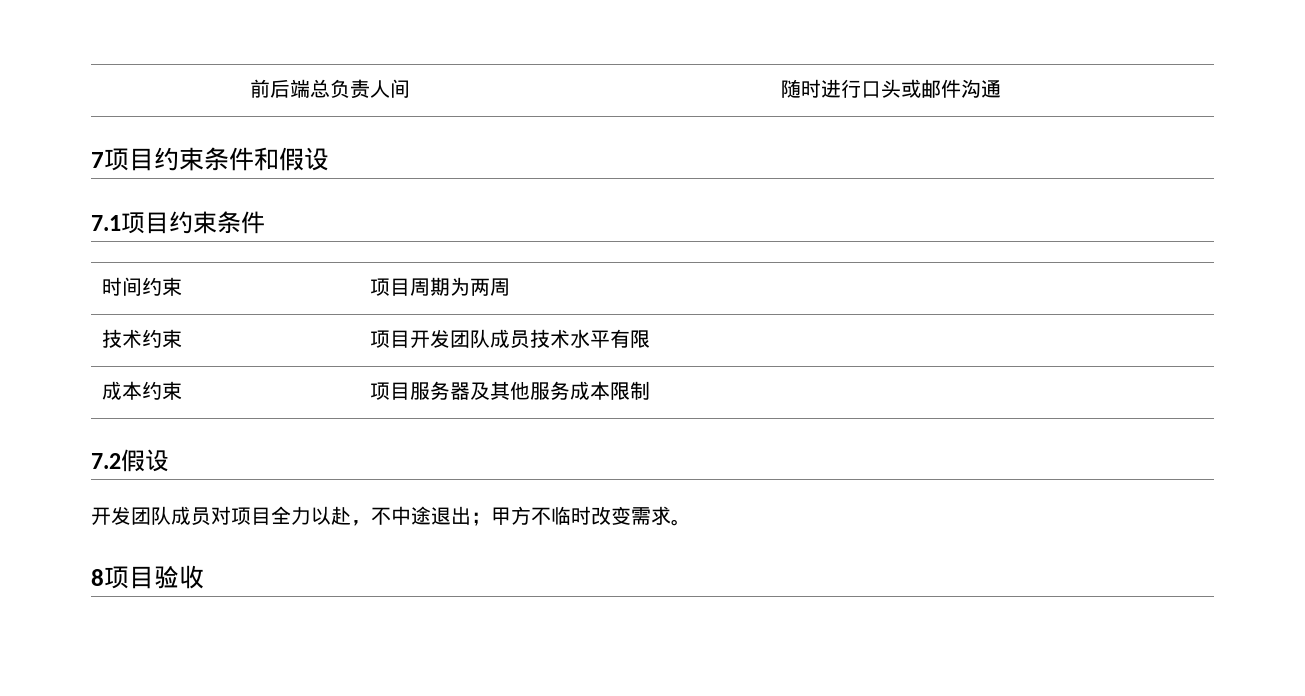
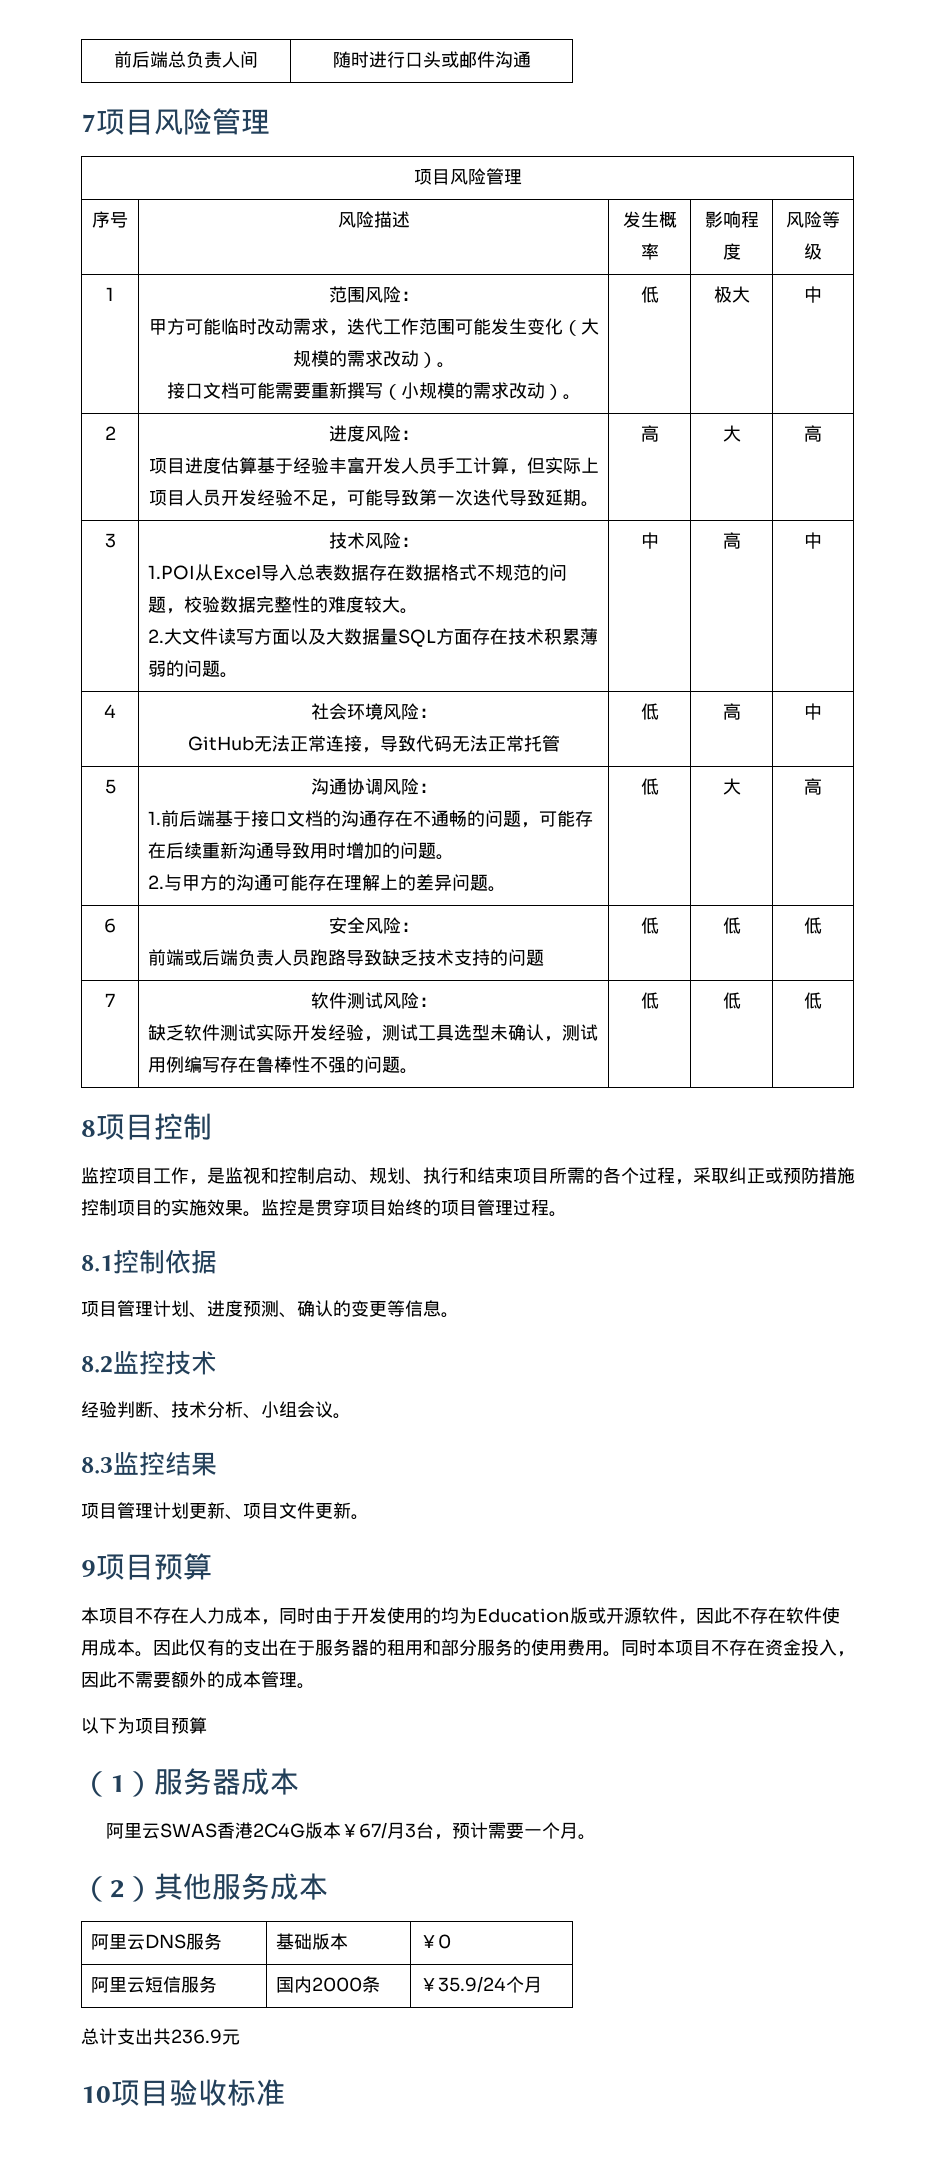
- 7项目约束条件和假设
- 7.1项目约束条件
- 时间约束 | 项目周期为两周
- 技术约束 | 项目开发团队成员技术水平有限
- 成本约束 | 项目服务器及其他服务成本限制
- 7.2假设
- 开发团队成员对项目全力以赴，不中途退出；甲方不临时改变需求。
- 8项目验收
+ 7项目风险管理
+ 项目风险管理
+ 序号 | 风险描述 | 发生概率 | 影响程度 | 风险等级
+ 1 | 范围风险：
+ 甲方可能临时改动需求，迭代工作范围可能发生变化（大规模的需求改动）。
+ 接口文档可能需要重新撰写（小规模的需求改动）。 | 低 | 极大 | 中
+ 2 | 进度风险：
+ 项目进度估算基于经验丰富开发人员手工计算，但实际上项目人员开发经验不足，可能导致第一次迭代导致延期。 | 高 | 大 | 高
+ 3 | 技术风险：
+ 1.POI从Excel导入总表数据存在数据格式不规范的问题，校验数据完整性的难度较大。
+ 2.大文件读写方面以及大数据量SQL方面存在技术积累薄弱的问题。 | 中 | 高 | 中
+ 4 | 社会环境风险：
+ GitHub无法正常连接，导致代码无法正常托管 | 低 | 高 | 中
+ 5 | 沟通协调风险：
+ 1.前后端基于接口文档的沟通存在不通畅的问题，可能存在后续重新沟通导致用时增加的问题。
+ 2.与甲方的沟通可能存在理解上的差异问题。 | 低 | 大 | 高
+ 6 | 安全风险：
+ 前端或后端负责人员跑路导致缺乏技术支持的问题 | 低 | 低 | 低
+ 7 | 软件测试风险：
+ 缺乏软件测试实际开发经验，测试工具选型未确认，测试用例编写存在鲁棒性不强的问题。 | 低 | 低 | 低
+ 8项目控制
+ 监控项目工作，是监视和控制启动、规划、执行和结束项目所需的各个过程，采取纠正或预防措施控制项目的实施效果。监控是贯穿项目始终的项目管理过程。
+ 8.1控制依据
+ 项目管理计划、进度预测、确认的变更等信息。
+ 8.2监控技术
+ 经验判断、技术分析、小组会议。
+ 8.3监控结果
+ 项目管理计划更新、项目文件更新。
+ 9项目预算
+ 本项目不存在人力成本，同时由于开发使用的均为Education版或开源软件，因此不存在软件使用成本。因此仅有的支出在于服务器的租用和部分服务的使用费用。同时本项目不存在资金投入，因此不需要额外的成本管理。
+ 以下为项目预算
+ （1）服务器成本
+ 阿里云SWAS香港2C4G版本￥67/月3台，预计需要一个月。
+ （2）其他服务成本
+ 阿里云DNS服务 | 基础版本 | ￥0
+ 阿里云短信服务 | 国内2000条 | ￥35.9/24个月
+ 总计支出共236.9元
+ 10项目验收标准

